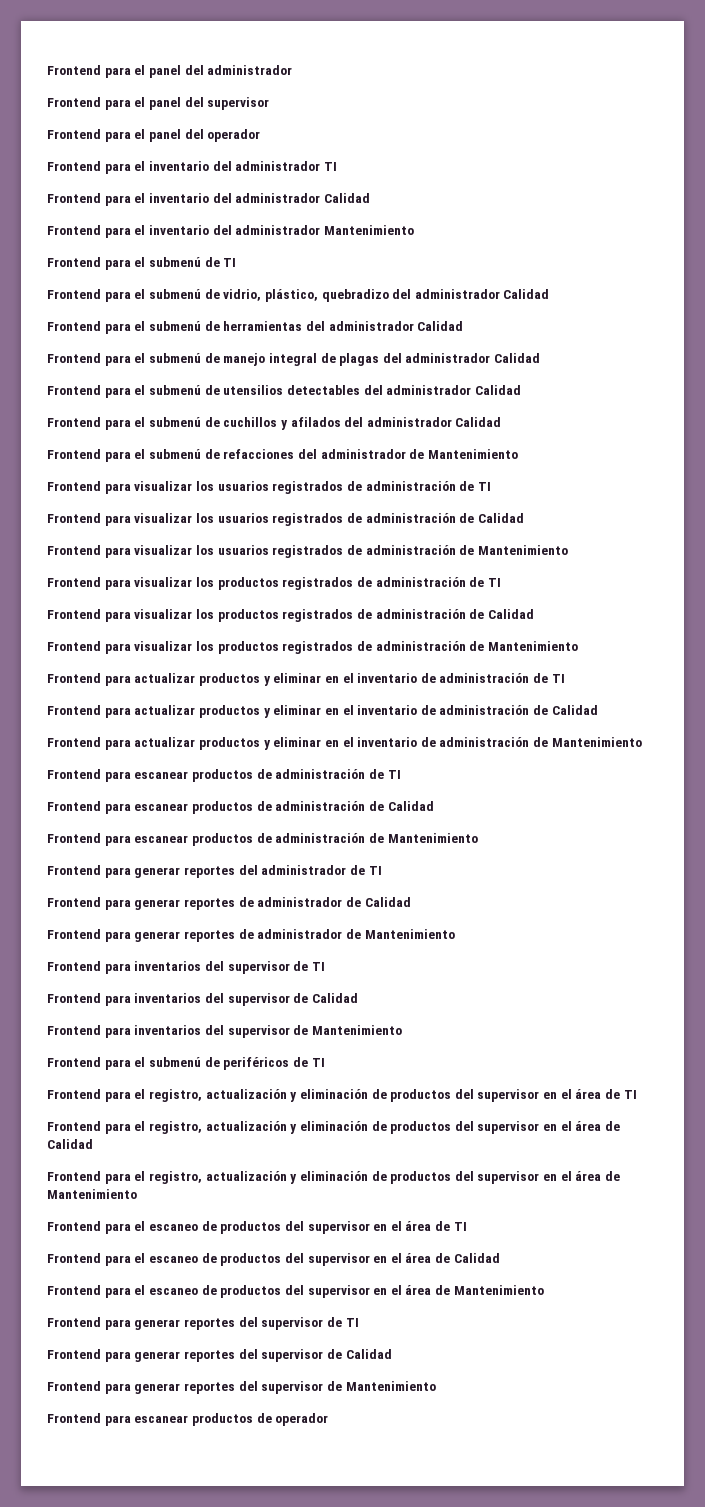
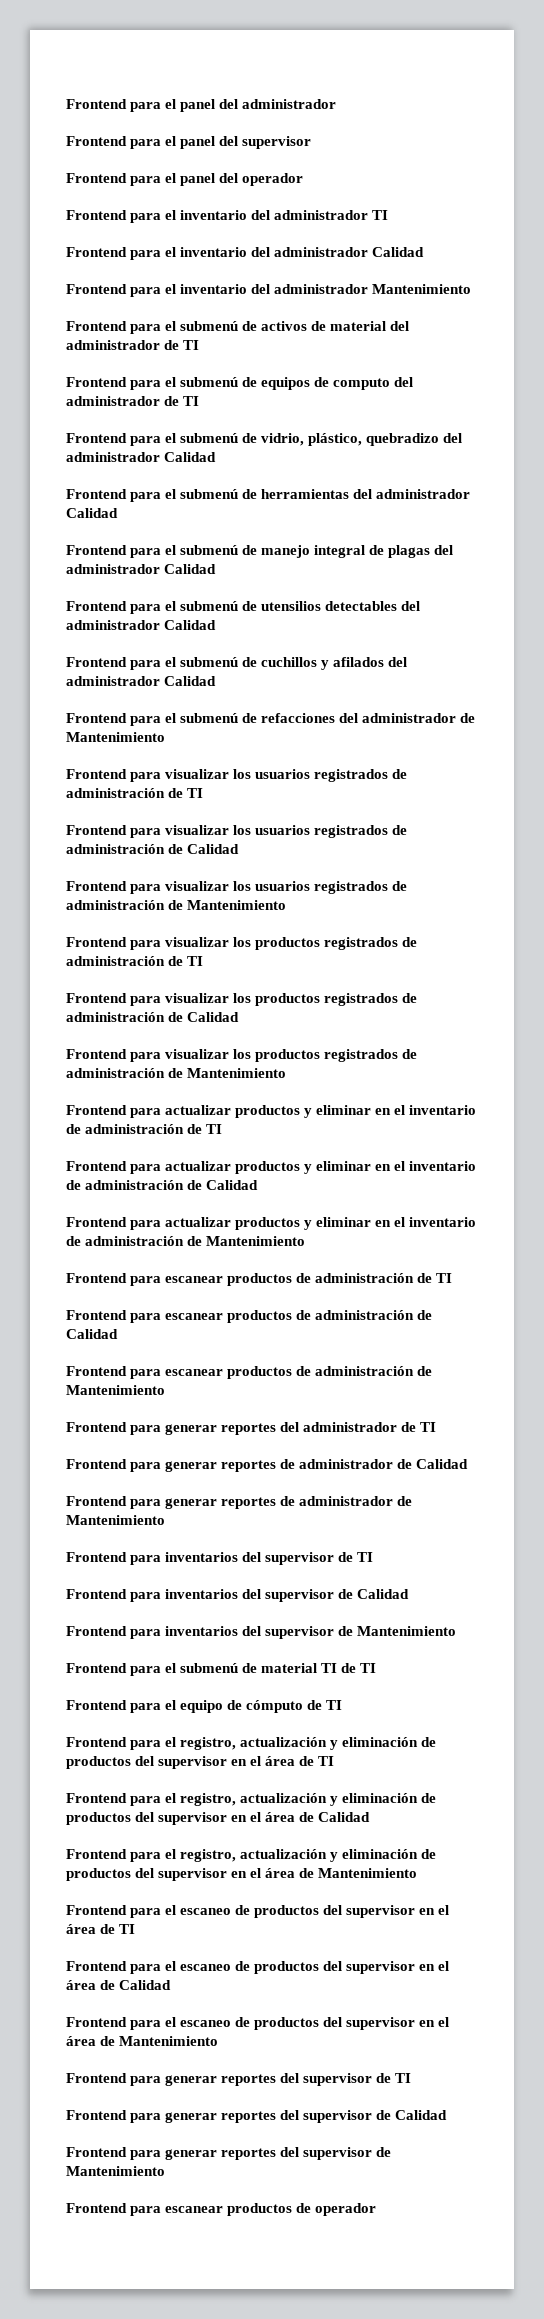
- Frontend para el submenú de TI
+ Frontend para el submenú de activos de material del administrador de TI
+ Frontend para el submenú de equipos de computo del administrador de TI
- Frontend para el submenú de periféricos de TI
+ Frontend para el submenú de material TI de TI
+ Frontend para el equipo de cómputo de TI

